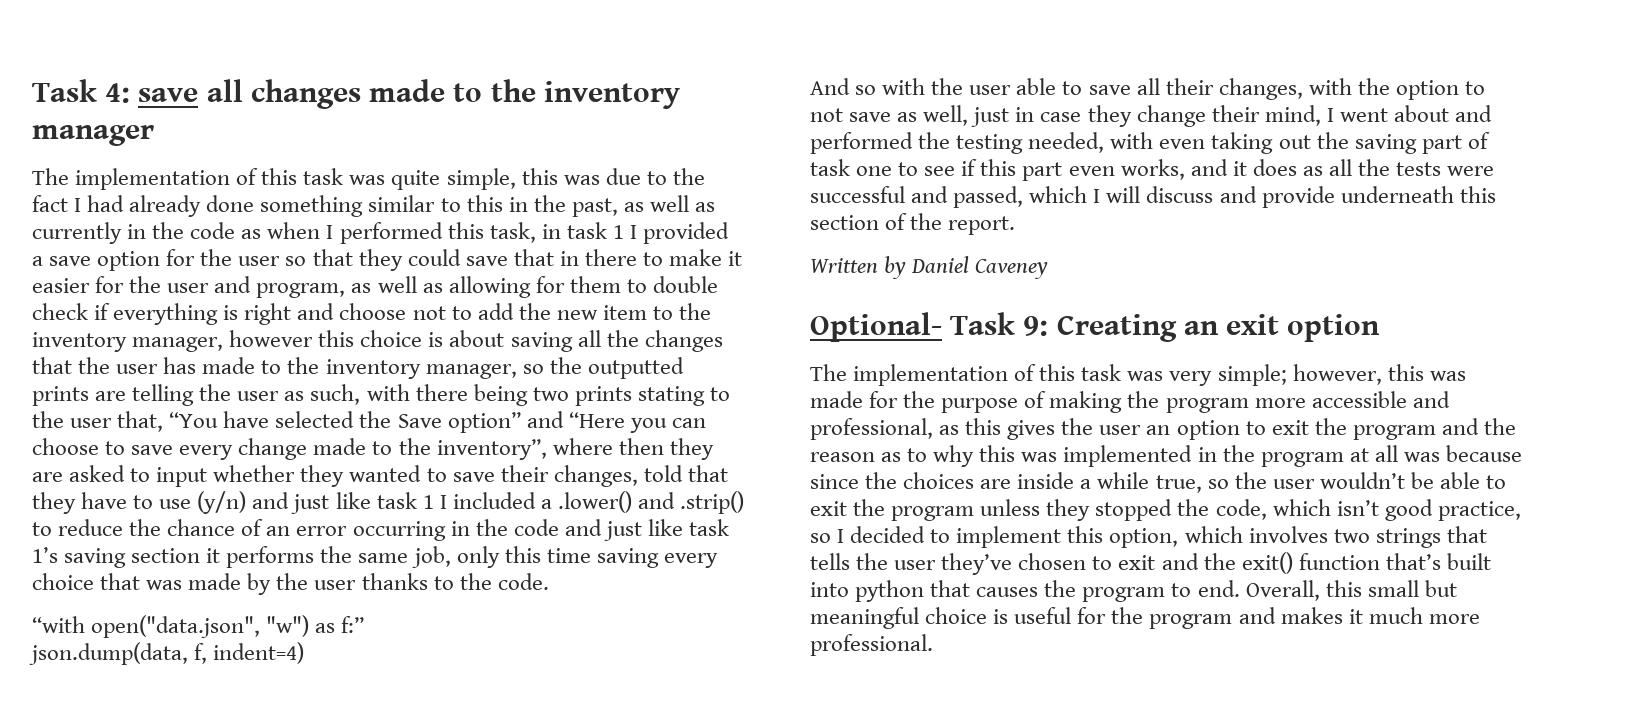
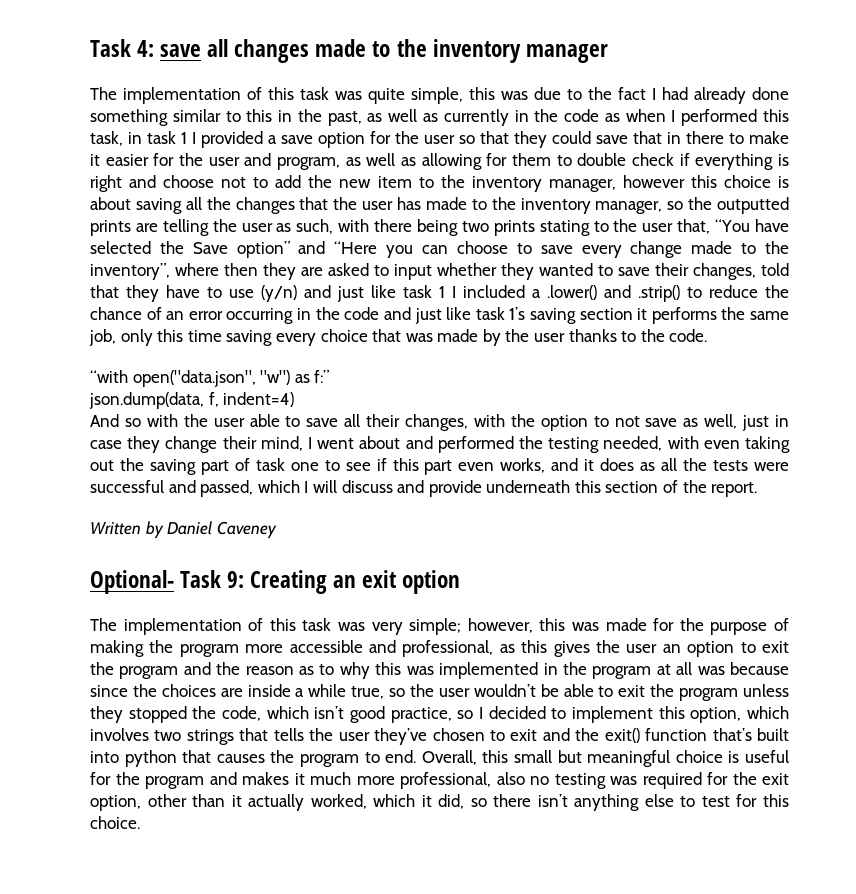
- Overall, this small but meaningful choice is useful for the program and makes it much more professional.
+ Overall, this small but meaningful choice is useful for the program and makes it much more professional, also no testing was required for the exit option, other than it actually worked, which it did, so there isn’t anything else to test for this choice.

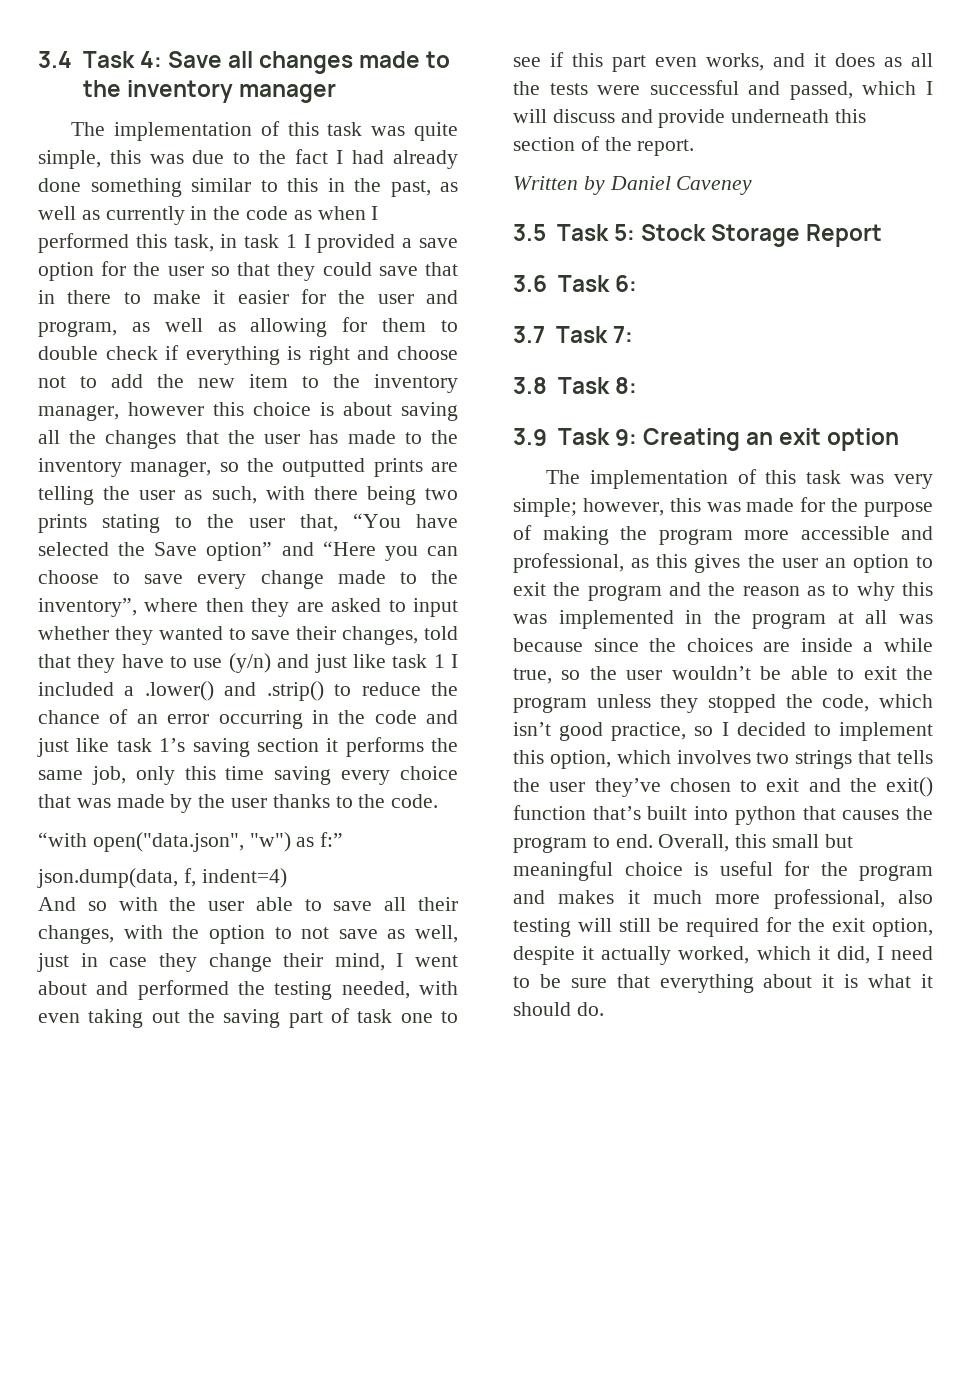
- Task 4: save all changes made to the inventory manager
+ 3.4 Task 4: Save all changes made to the inventory manager
- Optional- Task 9: Creating an exit option
+ 3.5 Task 5: Stock Storage Report
+ 3.6 Task 6:
+ 3.7 Task 7:
+ 3.8 Task 8:
+ 3.9 Task 9: Creating an exit option
- Overall, this small but meaningful choice is useful for the program and makes it much more professional, also no testing was required for the exit option, other than it actually worked, which it did, so there isn’t anything else to test for this choice.
+ Overall, this small but meaningful choice is useful for the program and makes it much more professional, also testing will still be required for the exit option, despite it actually worked, which it did, I need to be sure that everything about it is what it should do.

